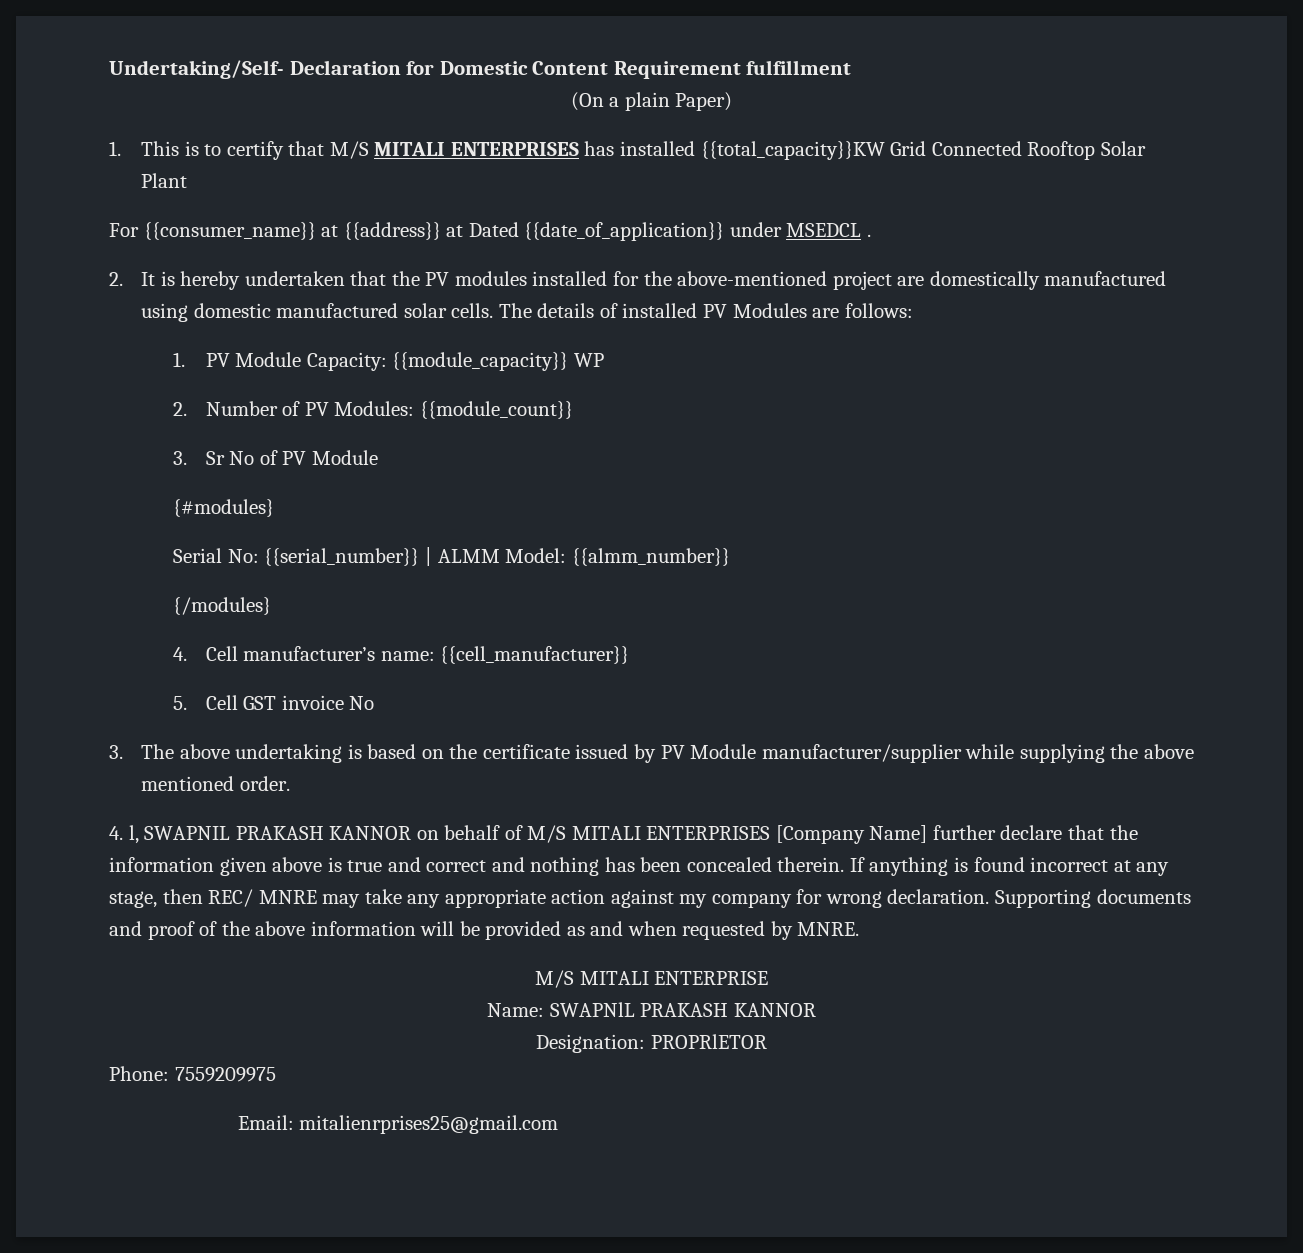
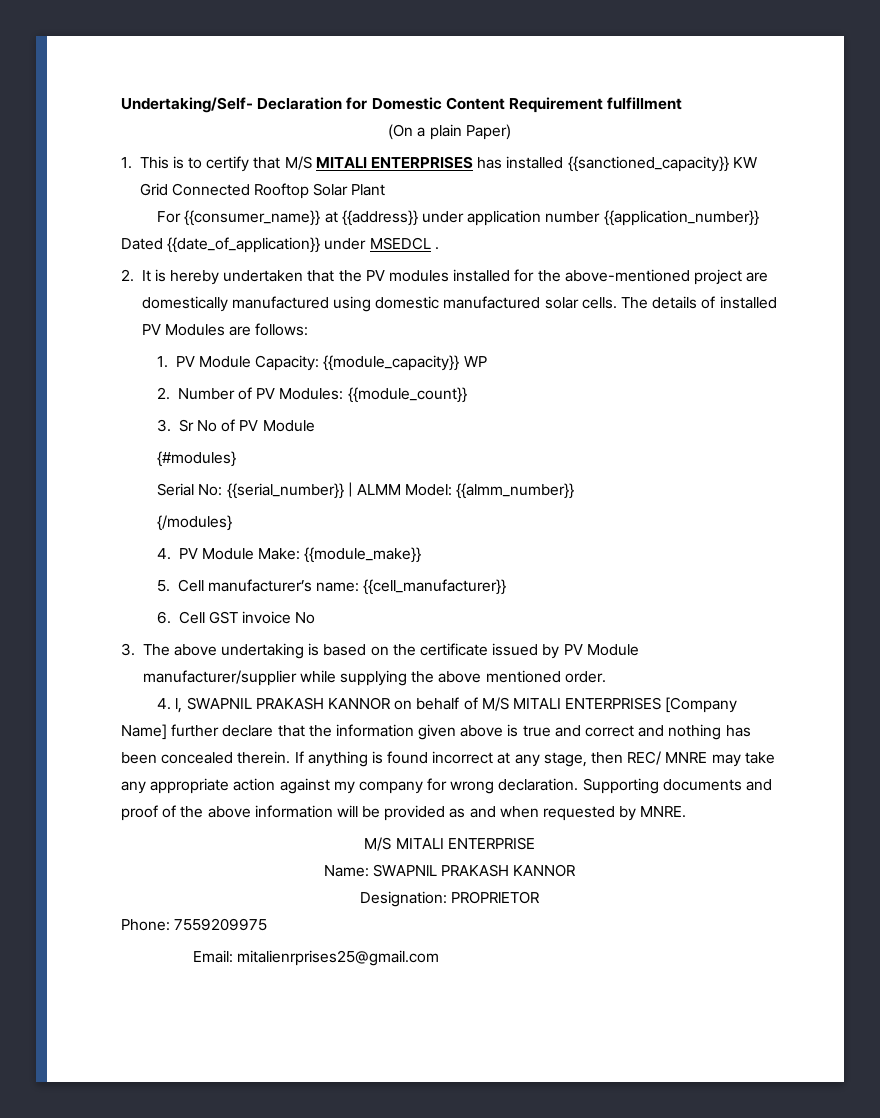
- 1. This is to certify that M/S MITALI ENTERPRISES has installed {{total_capacity}}KW Grid Connected Rooftop Solar Plant
+ 1. This is to certify that M/S MITALI ENTERPRISES has installed {{sanctioned_capacity}} KW Grid Connected Rooftop Solar Plant
- For {{consumer_name}} at {{address}} at Dated {{date_of_application}} under MSEDCL .
+ For {{consumer_name}} at {{address}} under application number {{application_number}} Dated {{date_of_application}} under MSEDCL .
- 4. Cell manufacturer’s name: {{cell_manufacturer}}
+ 4. PV Module Make: {{module_make}}
+ 5. Cell manufacturer’s name: {{cell_manufacturer}}
- 5. Cell GST invoice No
+ 6. Cell GST invoice No

